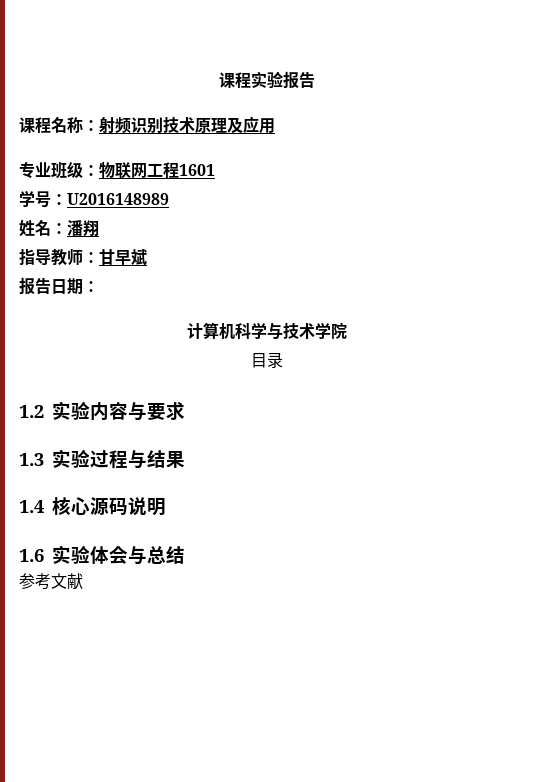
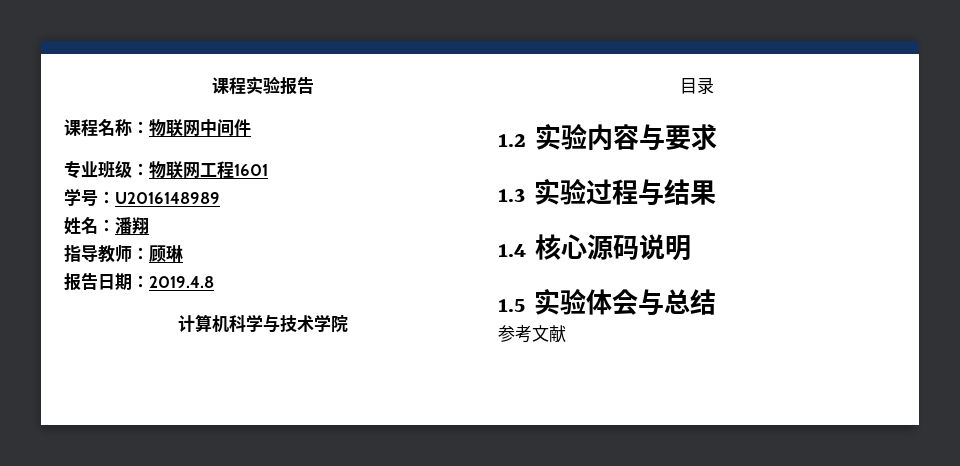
- 课程名称：射频识别技术原理及应用
+ 课程名称：物联网中间件
- 指导教师：甘早斌
+ 指导教师：顾琳
- 报告日期：
+ 报告日期：2019.4.8
- 1.6实验体会与总结
+ 1.5实验体会与总结

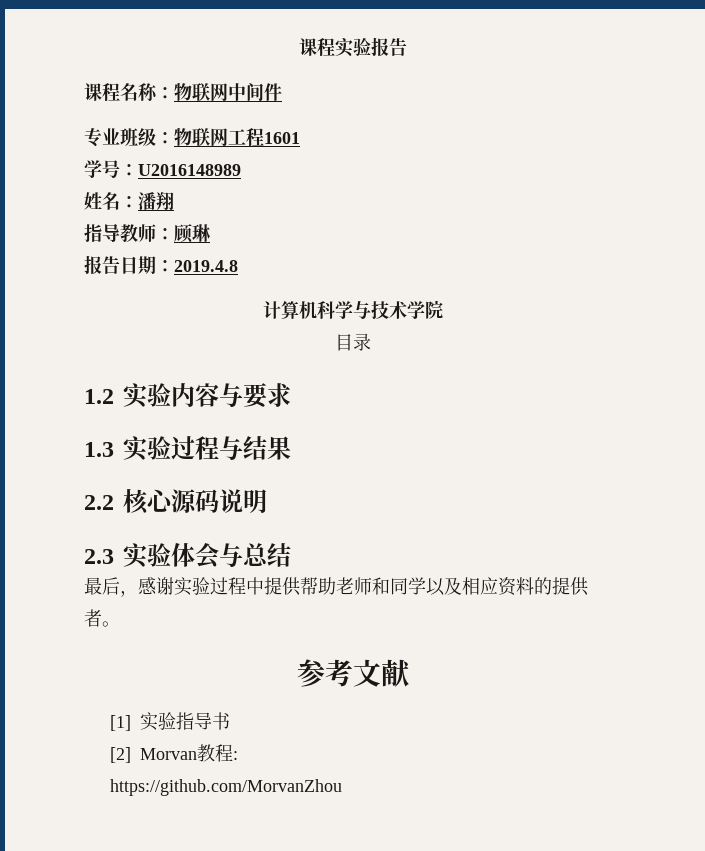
- 1.4核心源码说明
+ 2.2核心源码说明
- 1.5实验体会与总结
+ 2.3实验体会与总结
+ 最后，感谢实验过程中提供帮助老师和同学以及相应资料的提供者。
  参考文献
+ [1]实验指导书
+ [2] Morvan教程:
+ https://github.com/MorvanZhou

